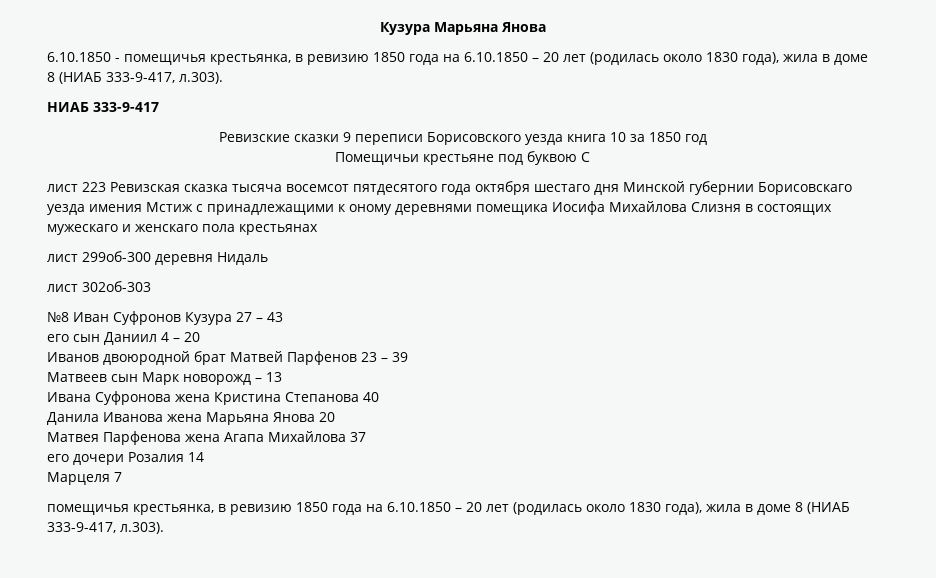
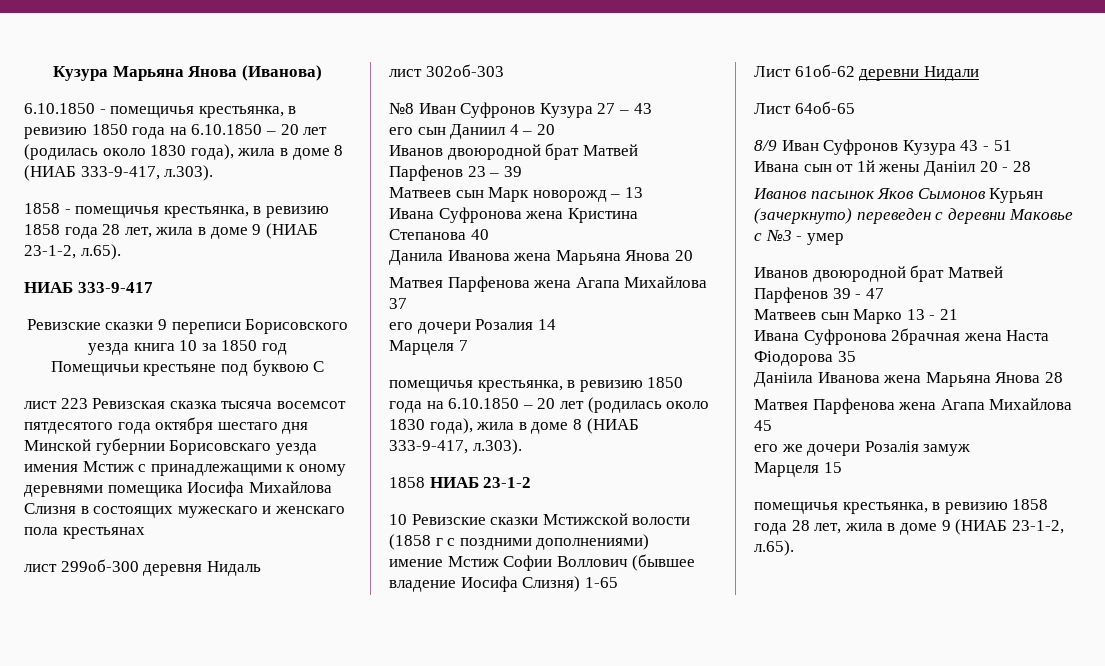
- Кузура Марьяна Янова
+ Кузура Марьяна Янова (Иванова)
+ 1858 - помещичья крестьянка, в ревизию 1858 года 28 лет, жила в доме 9 (НИАБ 23-1-2, л.65).
+ 1858 НИАБ 23-1-2
+ 10 Ревизские сказки Мстижской волости (1858 г с поздними дополнениями)
+ имение Мстиж Софии Воллович (бывшее владение Иосифа Слизня) 1-65
+ Лист 61об-62 деревни Нидали
+ Лист 64об-65
+ 8/9 Иван Суфронов Кузура 43 - 51
+ Ивана сын от 1й жены Данiил 20 - 28
+ Иванов пасынок Яков Сымонов Курьян (зачеркнуто) переведен с деревни Маковье с №3 - умер
+ Иванов двоюродной брат Матвей Парфенов 39 - 47
+ Матвеев сын Марко 13 - 21
+ Ивана Суфронова 2брачная жена Наста Фiодорова 35
+ Данiила Иванова жена Марьяна Янова 28
+ Матвея Парфенова жена Агапа Михайлова 45
+ его же дочери Розалiя замуж
+ Марцеля 15
+ помещичья крестьянка, в ревизию 1858 года 28 лет, жила в доме 9 (НИАБ 23-1-2, л.65).

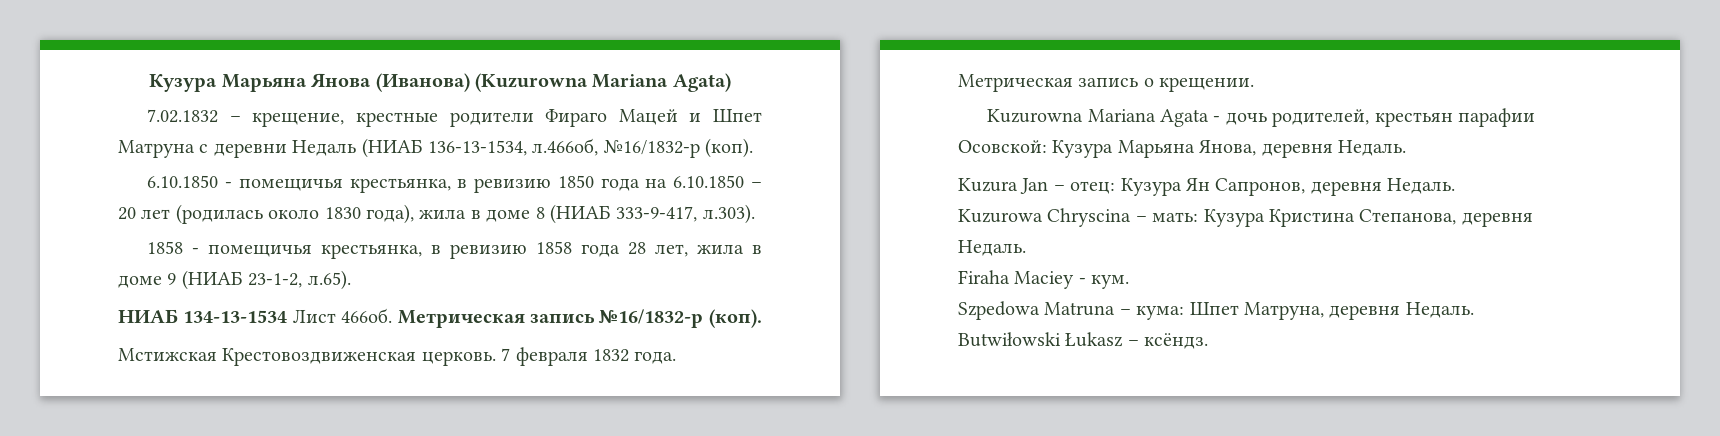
- Кузура Марьяна Янова (Иванова)
+ Кузура Марьяна Янова (Иванова) (Kuzurowna Mariana Agata)
+ 7.02.1832 – крещение, крестные родители Фираго Мацей и Шпет Матруна с деревни Недаль (НИАБ 136-13-1534, л.466об, №16/1832-р (коп).
- НИАБ 333-9-417
- Ревизские сказки 9 переписи Борисовского уезда книга 10 за 1850 год
- Помещичьи крестьяне под буквою С
- лист 223 Ревизская сказка тысяча восемсот пятдесятого года октября шестаго дня Минской губернии Борисовскаго уезда имения Мстиж с принадлежащими к оному деревнями помещика Иосифа Михайлова Слизня в состоящих мужескаго и женскаго пола крестьянах
- лист 299об-300 деревня Нидаль
- лист 302об-303
- №8 Иван Суфронов Кузура 27 – 43
- его сын Даниил 4 – 20
- Иванов двоюродной брат Матвей Парфенов 23 – 39
- Матвеев сын Марк новорожд – 13
- Ивана Суфронова жена Кристина Степанова 40
- Данила Иванова жена Марьяна Янова 20
- Матвея Парфенова жена Агапа Михайлова 37
- его дочери Розалия 14
- Марцеля 7
- помещичья крестьянка, в ревизию 1850 года на 6.10.1850 – 20 лет (родилась около 1830 года), жила в доме 8 (НИАБ 333-9-417, л.303).
- 1858 НИАБ 23-1-2
- 10 Ревизские сказки Мстижской волости (1858 г с поздними дополнениями)
- имение Мстиж Софии Воллович (бывшее владение Иосифа Слизня) 1-65
- Лист 61об-62 деревни Нидали
- Лист 64об-65
- 8/9 Иван Суфронов Кузура 43 - 51
- Ивана сын от 1й жены Данiил 20 - 28
- Иванов пасынок Яков Сымонов Курьян (зачеркнуто) переведен с деревни Маковье с №3 - умер
- Иванов двоюродной брат Матвей Парфенов 39 - 47
- Матвеев сын Марко 13 - 21
- Ивана Суфронова 2брачная жена Наста Фiодорова 35
- Данiила Иванова жена Марьяна Янова 28
- Матвея Парфенова жена Агапа Михайлова 45
- его же дочери Розалiя замуж
- Марцеля 15
- помещичья крестьянка, в ревизию 1858 года 28 лет, жила в доме 9 (НИАБ 23-1-2, л.65).
+ НИАБ 134-13-1534 Лист 466об. Метрическая запись №16/1832-р (коп).
+ Мстижская Крестовоздвиженская церковь. 7 февраля 1832 года. Метрическая запись о крещении.
+ Kuzurowna Mariana Agata - дочь родителей, крестьян парафии Осовской: Кузура Марьяна Янова, деревня Недаль.
+ Kuzura Jan – отец: Кузура Ян Сапронов, деревня Недаль.
+ Kuzurowa Chryscina – мать: Кузура Кристина Степанова, деревня Недаль.
+ Firaha Maciey - кум.
+ Szpedowa Matruna – кума: Шпет Матруна, деревня Недаль.
+ Butwiłowski Łukasz – ксёндз.

